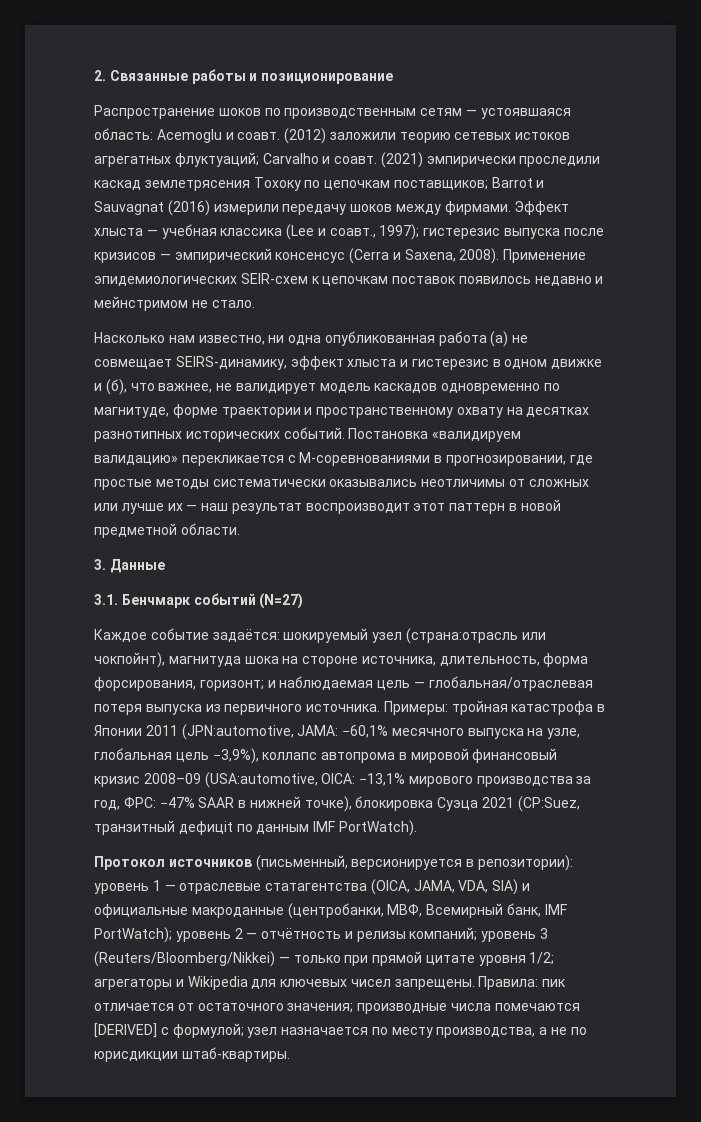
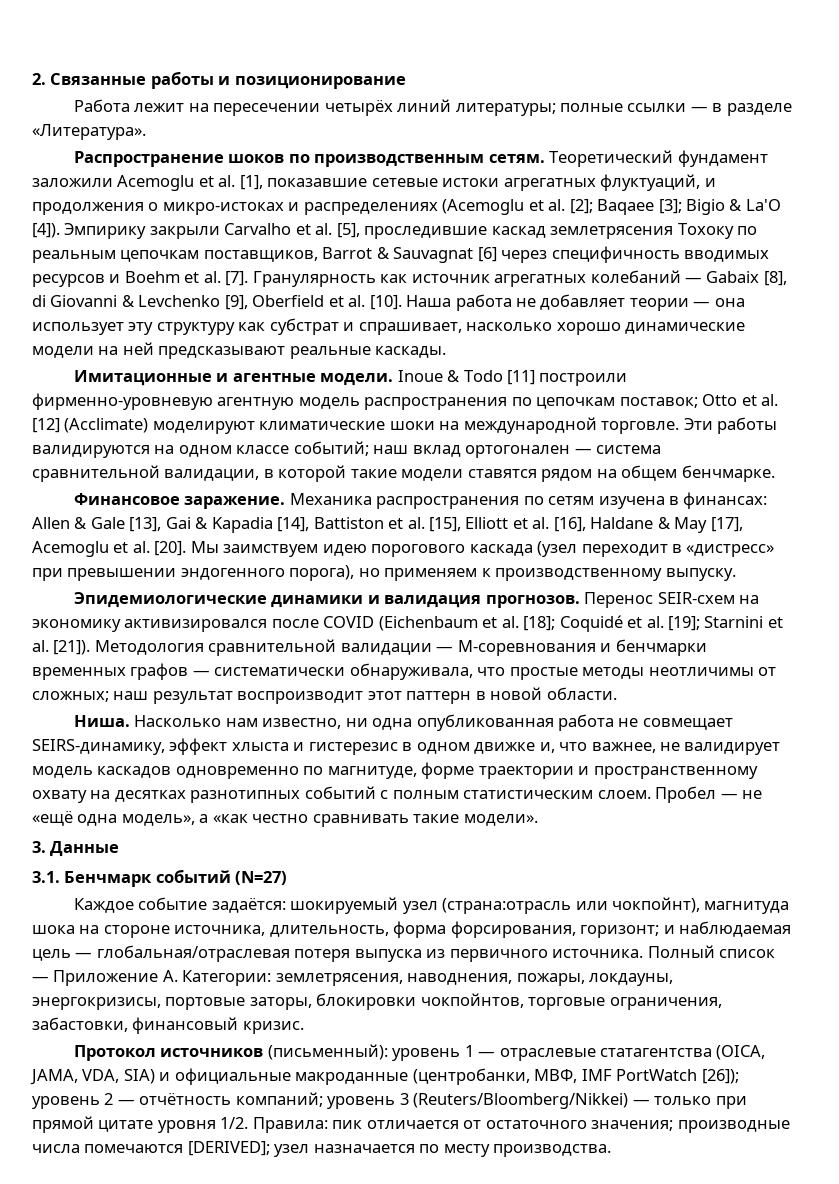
- Распространение шоков по производственным сетям — устоявшаяся область: Acemoglu и соавт. (2012) заложили теорию сетевых истоков агрегатных флуктуаций; Carvalho и соавт. (2021) эмпирически проследили каскад землетрясения Тохоку по цепочкам поставщиков; Barrot и Sauvagnat (2016) измерили передачу шоков между фирмами. Эффект хлыста — учебная классика (Lee и соавт., 1997); гистерезис выпуска после кризисов — эмпирический консенсус (Cerra и Saxena, 2008). Применение эпидемиологических SEIR-схем к цепочкам поставок появилось недавно и мейнстримом не стало.
- Насколько нам известно, ни одна опубликованная работа (а) не совмещает SEIRS-динамику, эффект хлыста и гистерезис в одном движке и (б), что важнее, не валидирует модель каскадов одновременно по магнитуде, форме траектории и пространственному охвату на десятках разнотипных исторических событий. Постановка «валидируем валидацию» перекликается с M-соревнованиями в прогнозировании, где простые методы систематически оказывались неотличимы от сложных или лучше их — наш результат воспроизводит этот паттерн в новой предметной области.
+ Работа лежит на пересечении четырёх линий литературы; полные ссылки — в разделе «Литература».
+ Распространение шоков по производственным сетям. Теоретический фундамент заложили Acemoglu et al. [1], показавшие сетевые истоки агрегатных флуктуаций, и продолжения о микро-истоках и распределениях (Acemoglu et al. [2]; Baqaee [3]; Bigio & La'O [4]). Эмпирику закрыли Carvalho et al. [5], проследившие каскад землетрясения Тохоку по реальным цепочкам поставщиков, Barrot & Sauvagnat [6] через специфичность вводимых ресурсов и Boehm et al. [7]. Гранулярность как источник агрегатных колебаний — Gabaix [8], di Giovanni & Levchenko [9], Oberfield et al. [10]. Наша работа не добавляет теории — она использует эту структуру как субстрат и спрашивает, насколько хорошо динамические модели на ней предсказывают реальные каскады.
+ Имитационные и агентные модели. Inoue & Todo [11] построили фирменно-уровневую агентную модель распространения по цепочкам поставок; Otto et al. [12] (Acclimate) моделируют климатические шоки на международной торговле. Эти работы валидируются на одном классе событий; наш вклад ортогонален — система сравнительной валидации, в которой такие модели ставятся рядом на общем бенчмарке.
+ Финансовое заражение. Механика распространения по сетям изучена в финансах: Allen & Gale [13], Gai & Kapadia [14], Battiston et al. [15], Elliott et al. [16], Haldane & May [17], Acemoglu et al. [20]. Мы заимствуем идею порогового каскада (узел переходит в «дистресс» при превышении эндогенного порога), но применяем к производственному выпуску.
+ Эпидемиологические динамики и валидация прогнозов. Перенос SEIR-схем на экономику активизировался после COVID (Eichenbaum et al. [18]; Coquidé et al. [19]; Starnini et al. [21]). Методология сравнительной валидации — M-соревнования и бенчмарки временных графов — систематически обнаруживала, что простые методы неотличимы от сложных; наш результат воспроизводит этот паттерн в новой области.
+ Ниша. Насколько нам известно, ни одна опубликованная работа не совмещает SEIRS-динамику, эффект хлыста и гистерезис в одном движке и, что важнее, не валидирует модель каскадов одновременно по магнитуде, форме траектории и пространственному охвату на десятках разнотипных событий с полным статистическим слоем. Пробел — не «ещё одна модель», а «как честно сравнивать такие модели».
- Примеры: тройная катастрофа в Японии 2011 (JPN:automotive, JAMA: −60,1% месячного выпуска на узле, глобальная цель −3,9%), коллапс автопрома в мировой финансовый кризис 2008–09 (USA:automotive, OICA: −13,1% мирового производства за год, ФРС: −47% SAAR в нижней точке), блокировка Суэца 2021 (CP:Suez, транзитный дефицit по данным IMF PortWatch).
- Протокол источников (письменный, версионируется в репозитории): уровень 1 — отраслевые статагентства (OICA, JAMA, VDA, SIA) и официальные макроданные (центробанки, МВФ, Всемирный банк, IMF PortWatch); уровень 2 — отчётность и релизы компаний; уровень 3 (Reuters/Bloomberg/Nikkei) — только при прямой цитате уровня 1/2; агрегаторы и Wikipedia для ключевых чисел запрещены.
+ Полный список — Приложение A. Категории: землетрясения, наводнения, пожары, локдауны, энергокризисы, портовые заторы, блокировки чокпойнтов, торговые ограничения, забастовки, финансовый кризис.
+ Протокол источников (письменный): уровень 1 — отраслевые статагентства (OICA, JAMA, VDA, SIA) и официальные макроданные (центробанки, МВФ, IMF PortWatch [26]); уровень 2 — отчётность компаний; уровень 3 (Reuters/Bloomberg/Nikkei) — только при прямой цитате уровня 1/2.
- Правила: пик отличается от остаточного значения; производные числа помечаются [DERIVED] с формулой; узел назначается по месту производства, а не по юрисдикции штаб-квартиры.
+ Правила: пик отличается от остаточного значения; производные числа помечаются [DERIVED]; узел назначается по месту производства.

